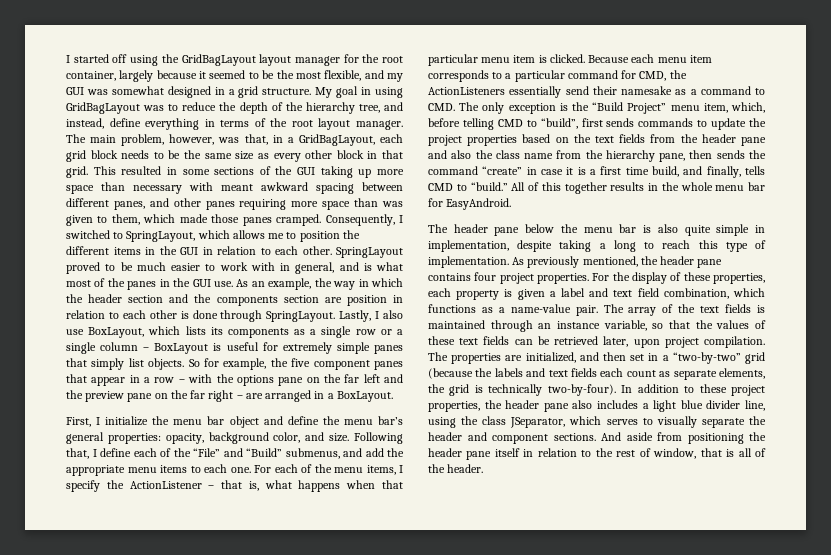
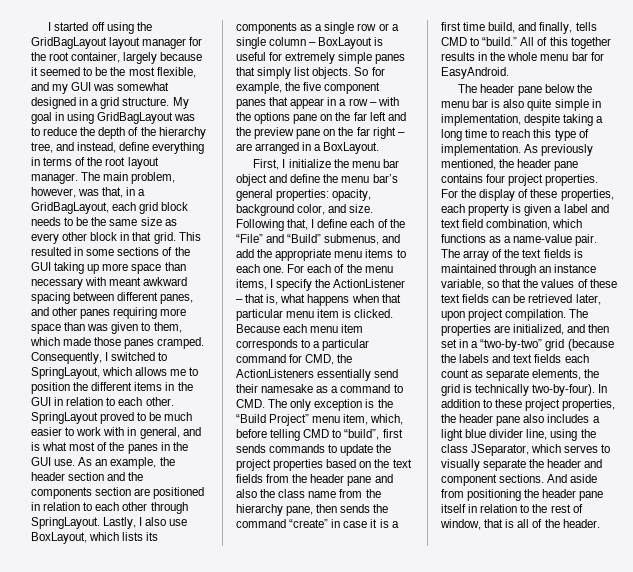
- As an example, the way in which the header section and the components section are position in relation to each other is done through SpringLayout.
+ As an example, the header section and the components section are positioned in relation to each other through SpringLayout.
- The header pane below the menu bar is also quite simple in implementation, despite taking a long to reach this type of implementation.
+ The header pane below the menu bar is also quite simple in implementation, despite taking a long time to reach this type of implementation.

